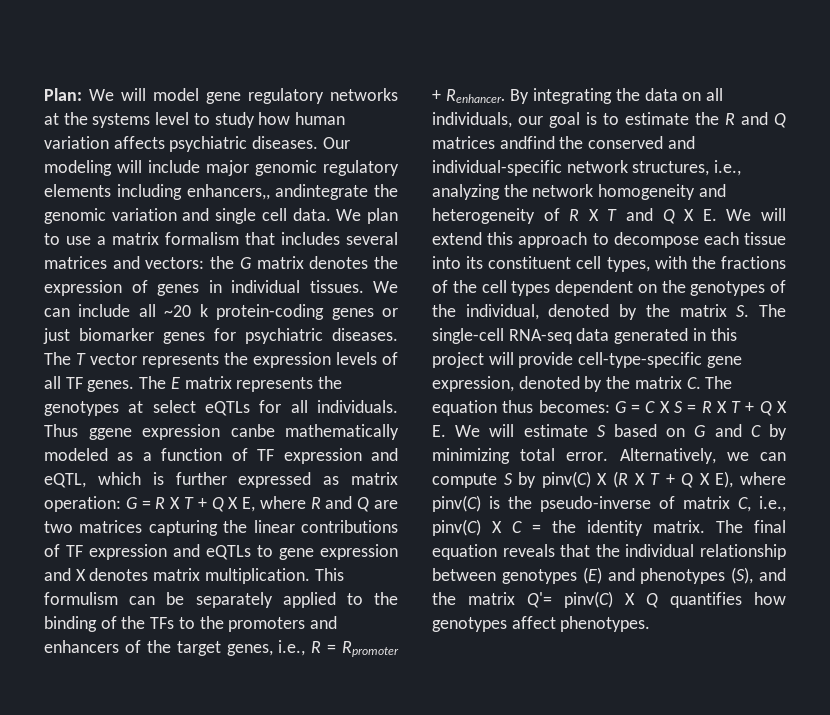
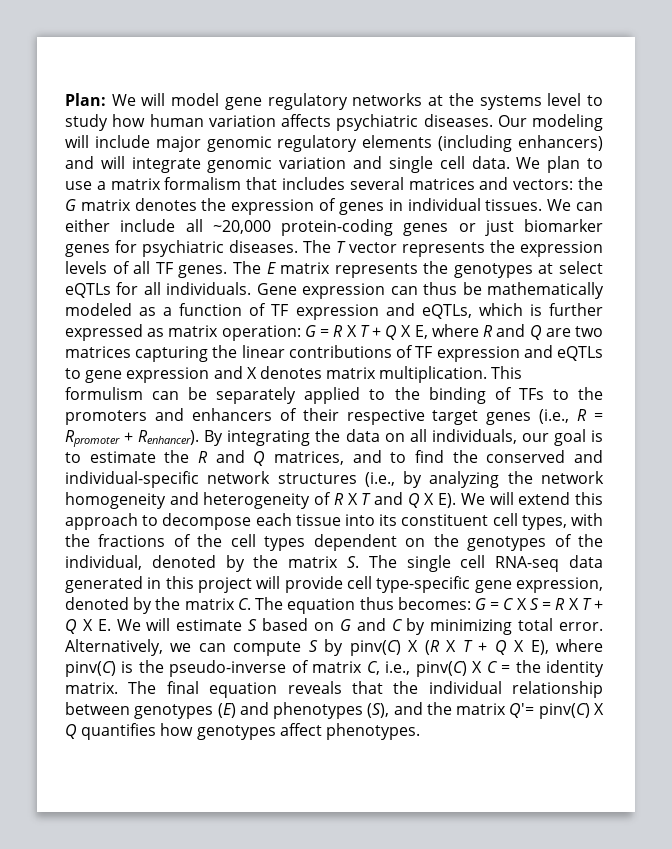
- Our modeling will include major genomic regulatory elements including enhancers,, andintegrate the genomic variation and single cell data.
+ Our modeling will include major genomic regulatory elements (including enhancers) and will integrate genomic variation and single cell data.
- We can include all ~20 k protein-coding genes or just biomarker genes for psychiatric diseases.
+ We can either include all ~20,000 protein-coding genes or just biomarker genes for psychiatric diseases.
- Thus ggene expression canbe mathematically modeled as a function of TF expression and eQTL, which is further expressed as matrix operation: G = R X T + Q X E, where R and Q are two matrices capturing the linear contributions of TF expression and eQTLs to gene expression and X denotes matrix multiplication.
+ Gene expression can thus be mathematically modeled as a function of TF expression and eQTLs, which is further expressed as matrix operation: G = R X T + Q X E, where R and Q are two matrices capturing the linear contributions of TF expression and eQTLs to gene expression and X denotes matrix multiplication.
- This formulism can be separately applied to the binding of the TFs to the promoters and enhancers of the target genes, i.e., R = Rpromoter + Renhancer.
+ This formulism can be separately applied to the binding of TFs to the promoters and enhancers of their respective target genes (i.e., R = Rpromoter + Renhancer).
- By integrating the data on all individuals, our goal is to estimate the R and Q matrices andfind the conserved and individual-specific network structures, i.e., analyzing the network homogeneity and heterogeneity of R X T and Q X E. We will extend this approach to decompose each tissue into its constituent cell types, with the fractions of the cell types dependent on the genotypes of the individual, denoted by the matrix S. The single-cell RNA-seq data generated in this project will provide cell-type-specific gene expression, denoted by the matrix C. The equation thus becomes:
+ By integrating the data on all individuals, our goal is to estimate the R and Q matrices, and to find the conserved and individual-specific network structures (i.e., by analyzing the network homogeneity and heterogeneity of R X T and Q X E). We will extend this approach to decompose each tissue into its constituent cell types, with the fractions of the cell types dependent on the genotypes of the individual, denoted by the matrix S. The single cell RNA-seq data generated in this project will provide cell type-specific gene expression, denoted by the matrix C. The equation thus becomes:

